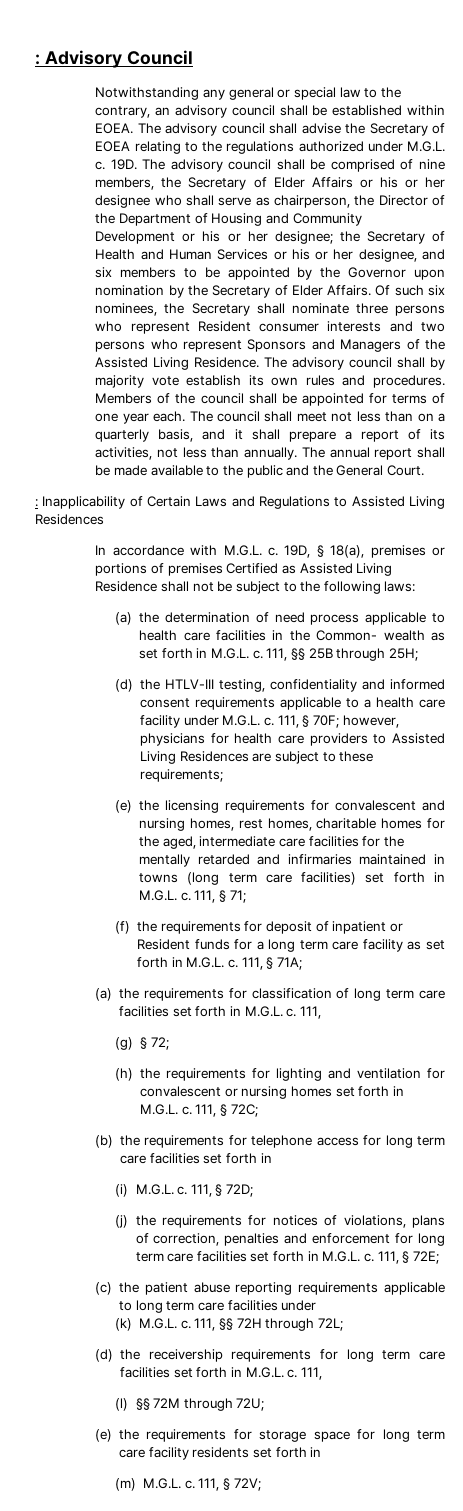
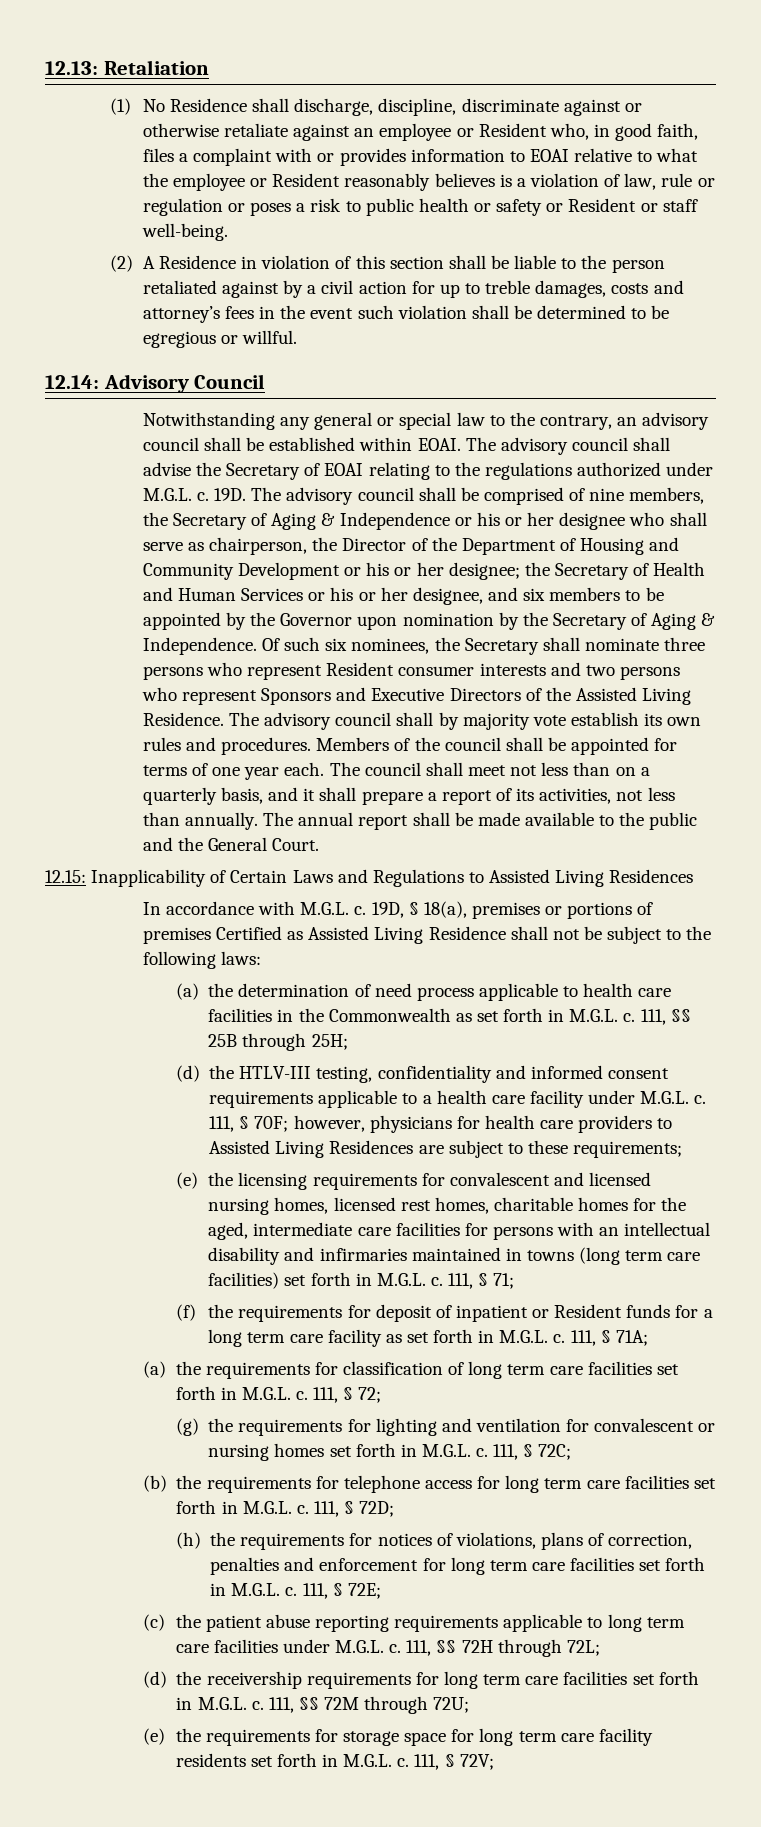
- : Advisory Council
+ 12.13: Retaliation
+ (1) No Residence shall discharge, discipline, discriminate against or otherwise retaliate against an employee or Resident who, in good faith, files a complaint with or provides information to EOAI relative to what the employee or Resident reasonably believes is a violation of law, rule or regulation or poses a risk to public health or safety or Resident or staff well-being.
+ (2) A Residence in violation of this section shall be liable to the person retaliated against by a civil action for up to treble damages, costs and attorney’s fees in the event such violation shall be determined to be egregious or willful.
+ 12.14: Advisory Council
- Notwithstanding any general or special law to the contrary, an advisory council shall be established within EOEA.
+ Notwithstanding any general or special law to the contrary, an advisory council shall be established within EOAI.
- The advisory council shall advise the Secretary of EOEA relating to the regulations authorized under M.G.L. c.
+ The advisory council shall advise the Secretary of EOAI relating to the regulations authorized under M.G.L. c.
- The advisory council shall be comprised of nine members, the Secretary of Elder Affairs or his or her designee who shall serve as chairperson, the Director of the Department of Housing and Community Development or his or her designee;
+ The advisory council shall be comprised of nine members, the Secretary of Aging & Independence or his or her designee who shall serve as chairperson, the Director of the Department of Housing and Community Development or his or her designee;
- the Secretary of Health and Human Services or his or her designee, and six members to be appointed by the Governor upon nomination by the Secretary of Elder Affairs.
+ the Secretary of Health and Human Services or his or her designee, and six members to be appointed by the Governor upon nomination by the Secretary of Aging & Independence.
- Of such six nominees, the Secretary shall nominate three persons who represent Resident consumer interests and two persons who represent Sponsors and Managers of the Assisted Living Residence.
+ Of such six nominees, the Secretary shall nominate three persons who represent Resident consumer interests and two persons who represent Sponsors and Executive Directors of the Assisted Living Residence.
- : Inapplicability of Certain Laws and Regulations to Assisted Living Residences
+ 12.15: Inapplicability of Certain Laws and Regulations to Assisted Living Residences
- (a) the determination of need process applicable to health care facilities in the Common- wealth as set forth in M.G.L. c.
+ (a) the determination of need process applicable to health care facilities in the Commonwealth as set forth in M.G.L. c.
- (e) the licensing requirements for convalescent and nursing homes, rest homes, charitable homes for the aged, intermediate care facilities for the mentally retarded and infirmaries maintained in towns (long term care facilities) set forth in M.G.L. c.
+ (e) the licensing requirements for convalescent and licensed nursing homes, licensed rest homes, charitable homes for the aged, intermediate care facilities for persons with an intellectual disability and infirmaries maintained in towns (long term care facilities) set forth in M.G.L. c.
- (a) the requirements for classification of long term care facilities set forth in M.G.L. c. 111,
- (g) § 72;
+ (a) the requirements for classification of long term care facilities set forth in M.G.L. c. 111, § 72;
- (h) the requirements for lighting and ventilation for convalescent or nursing homes set forth in M.G.L. c.
+ (g) the requirements for lighting and ventilation for convalescent or nursing homes set forth in M.G.L. c.
- (b) the requirements for telephone access for long term care facilities set forth in
- (i) M.G.L. c.
+ (b) the requirements for telephone access for long term care facilities set forth in M.G.L. c.
- (j) the requirements for notices of violations, plans of correction, penalties and enforcement for long term care facilities set forth in M.G.L. c.
+ (h) the requirements for notices of violations, plans of correction, penalties and enforcement for long term care facilities set forth in M.G.L. c.
- (c) the patient abuse reporting requirements applicable to long term care facilities under
- (k) M.G.L. c.
+ (c) the patient abuse reporting requirements applicable to long term care facilities under M.G.L. c.
- (d) the receivership requirements for long term care facilities set forth in M.G.L. c. 111,
- (l) §§ 72M through 72U;
+ (d) the receivership requirements for long term care facilities set forth in M.G.L. c. 111, §§ 72M through 72U;
- (e) the requirements for storage space for long term care facility residents set forth in
- (m) M.G.L. c.
+ (e) the requirements for storage space for long term care facility residents set forth in M.G.L. c.

